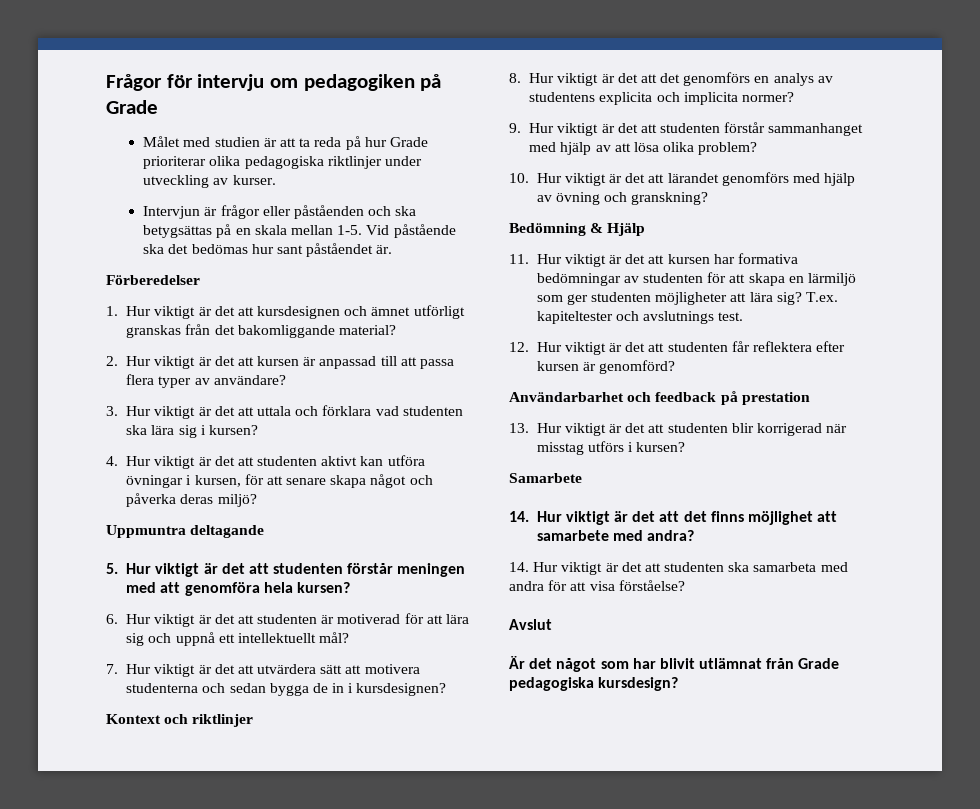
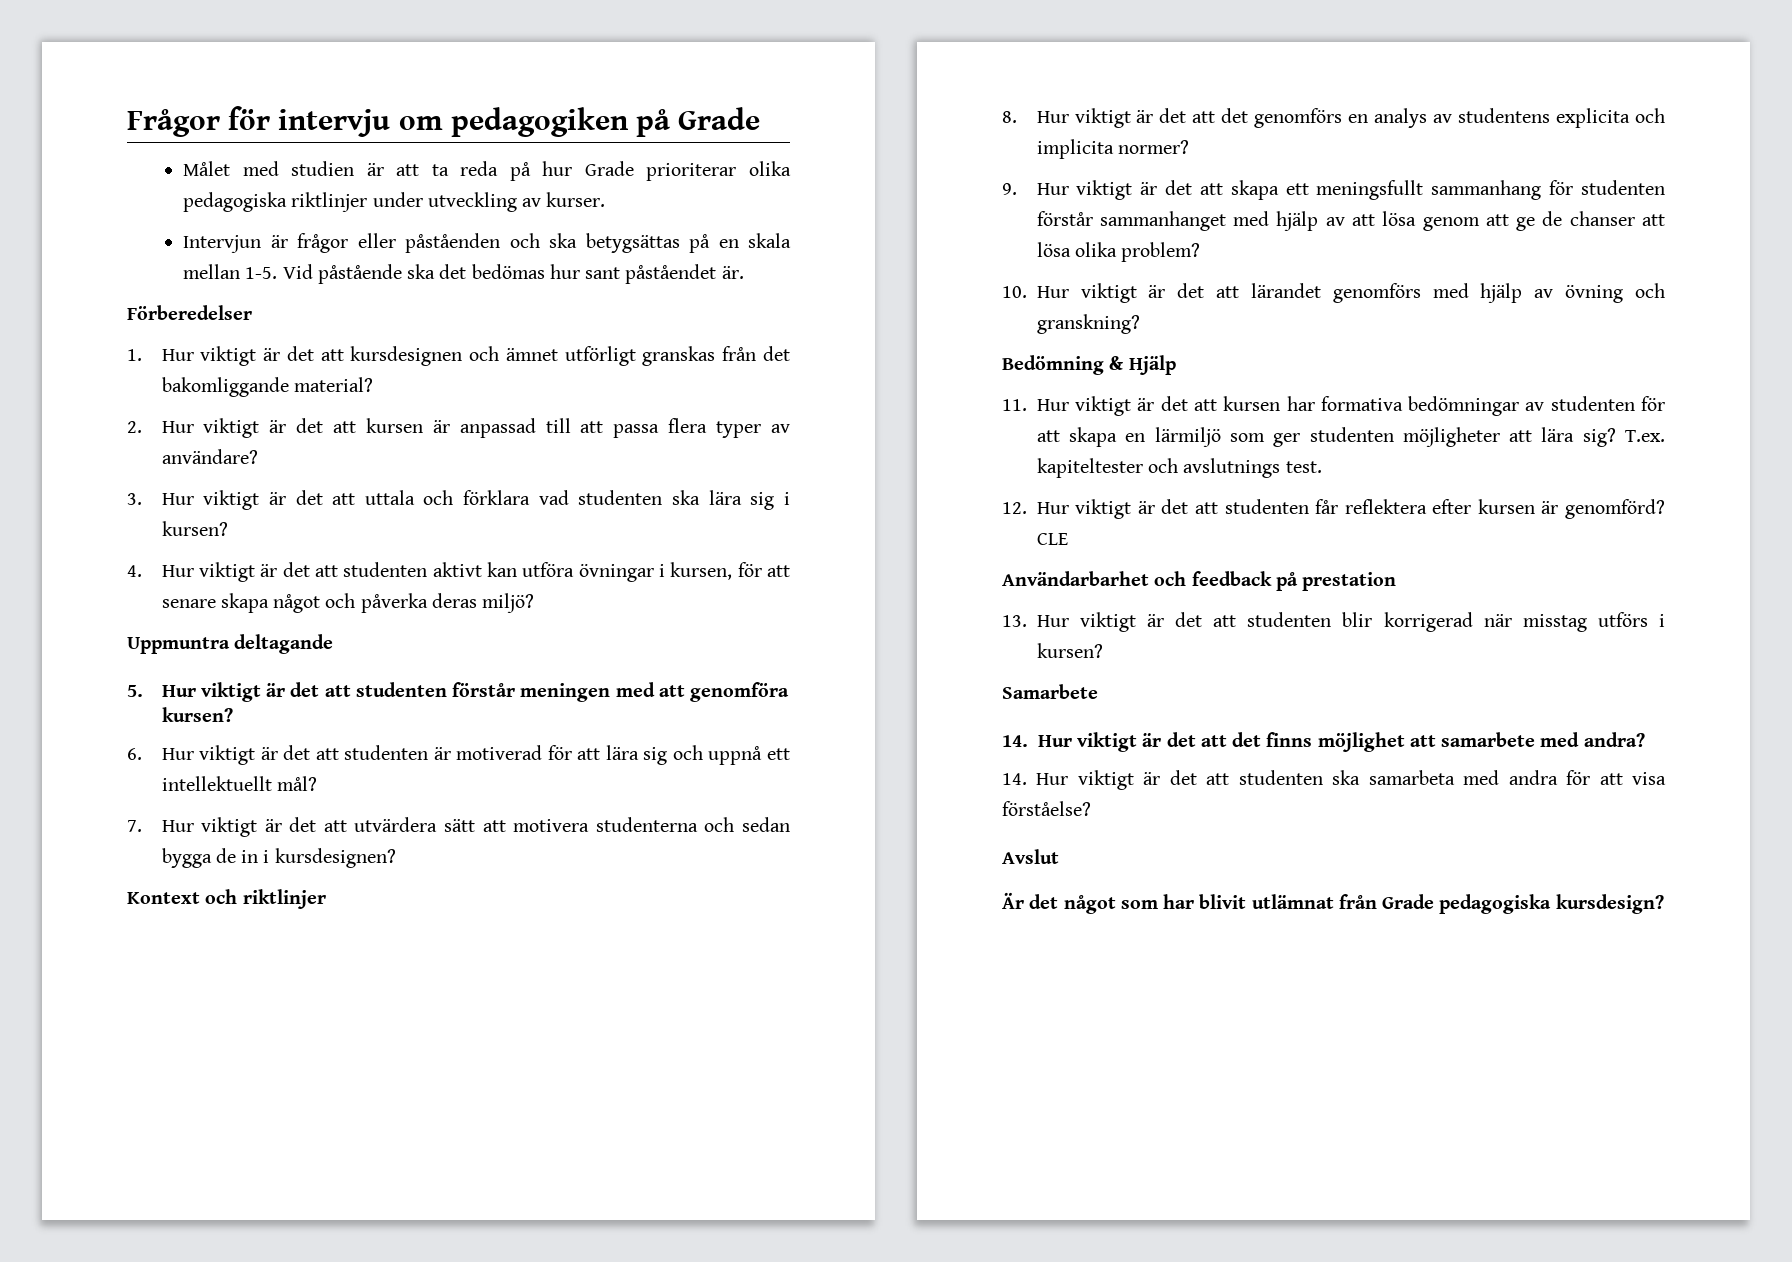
- 5. Hur viktigt är det att studenten förstår meningen med att genomföra hela kursen?
+ 5. Hur viktigt är det att studenten förstår meningen med att genomföra kursen?
- 9. Hur viktigt är det att studenten förstår sammanhanget med hjälp av att lösa olika problem?
+ 9. Hur viktigt är det att skapa ett meningsfullt sammanhang för studenten förstår sammanhanget med hjälp av att lösa genom att ge de chanser att lösa olika problem?
+ CLE

